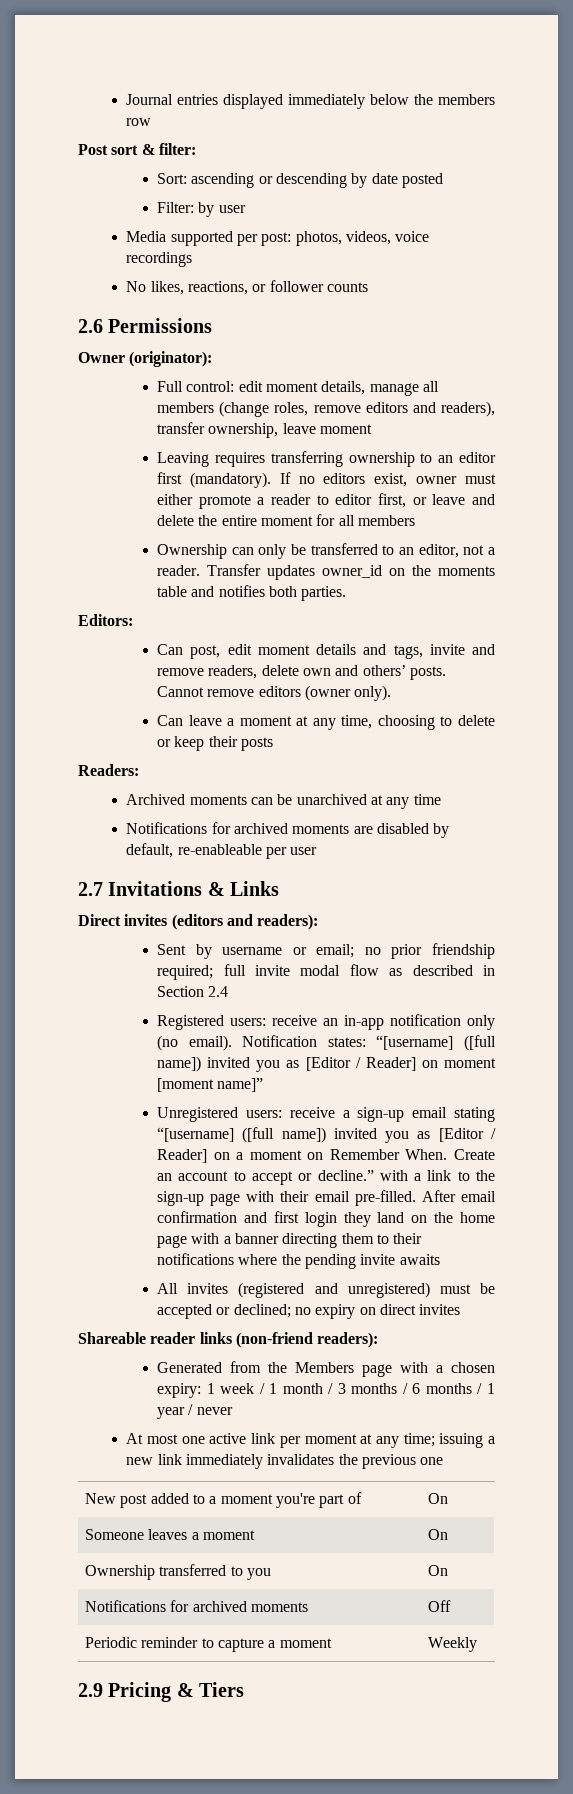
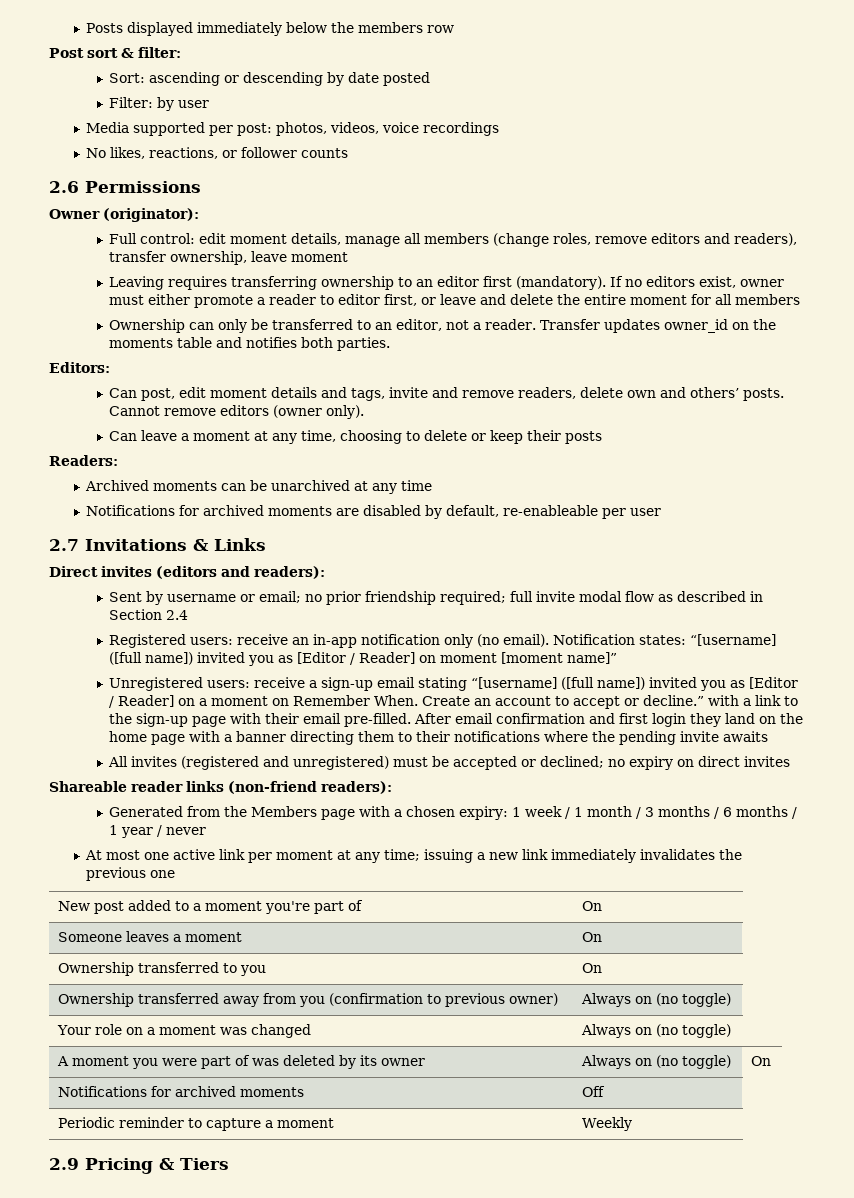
- Journal entries displayed immediately below the members row
+ Posts displayed immediately below the members row
+ Ownership transferred away from you (confirmation to previous owner) | Always on (no toggle)
+ Your role on a moment was changed | Always on (no toggle)
+ A moment you were part of was deleted by its owner | Always on (no toggle) | On

